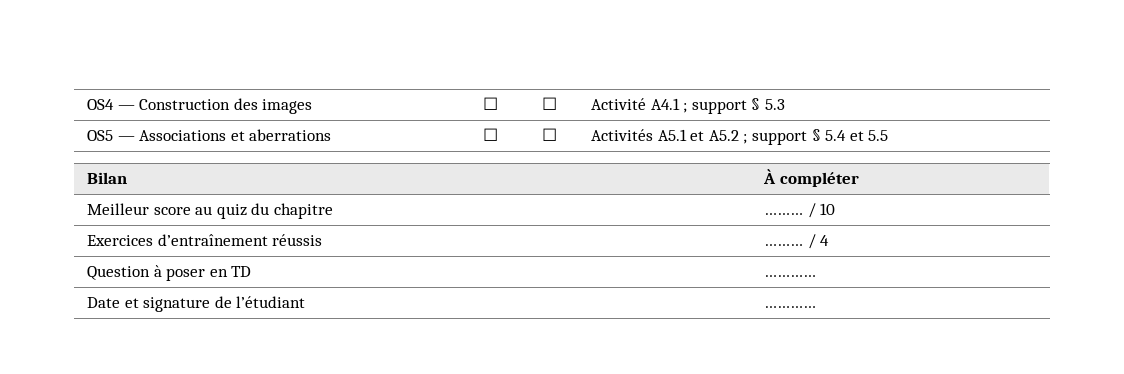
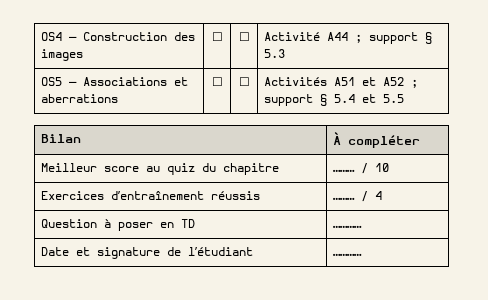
- OS4 — Construction des images | ☐ | ☐ | Activité A4.1 ; support § 5.3
+ OS4 — Construction des images | ☐ | ☐ | Activité A44 ; support § 5.3
- OS5 — Associations et aberrations | ☐ | ☐ | Activités A5.1 et A5.2 ; support § 5.4 et 5.5
+ OS5 — Associations et aberrations | ☐ | ☐ | Activités A51 et A52 ; support § 5.4 et 5.5

